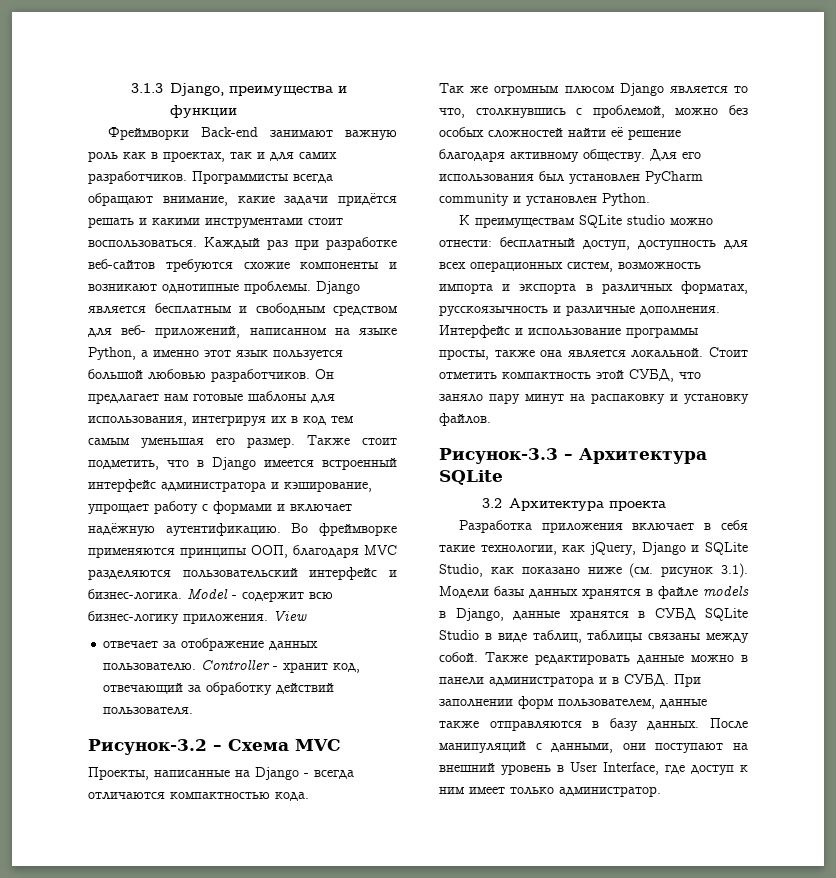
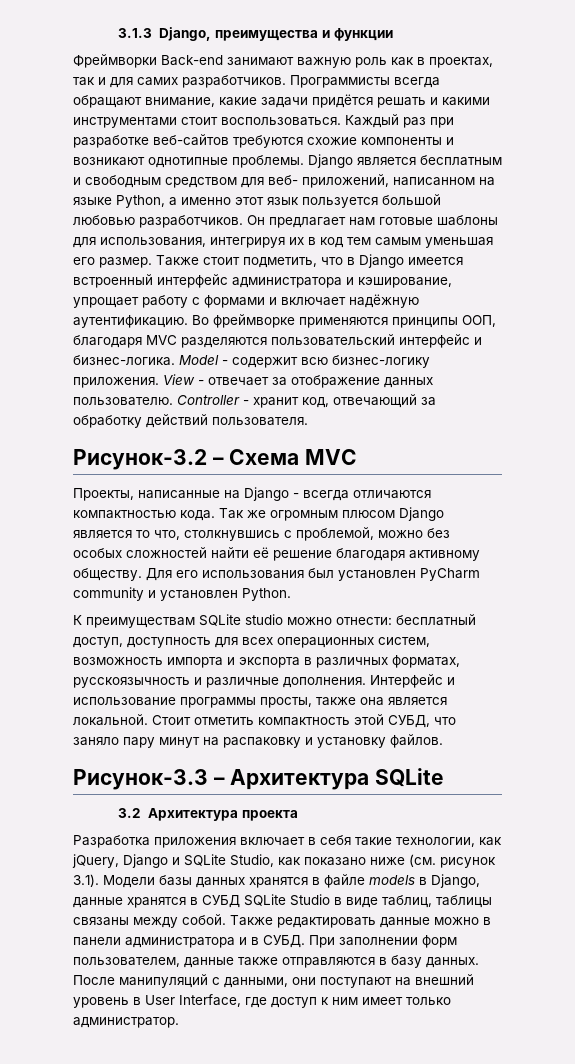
- View
- отвечает за отображение данных пользователю.
+ View - отвечает за отображение данных пользователю.
- Проекты, написанные на Django - всегда отличаются компактностью кода.
- Так же огромным плюсом Django является то что, столкнувшись с проблемой, можно без особых сложностей найти её решение благодаря активному обществу.
+ Проекты, написанные на Django - всегда отличаются компактностью кода. Так же огромным плюсом Django является то что, столкнувшись с проблемой, можно без особых сложностей найти её решение благодаря активному обществу.

